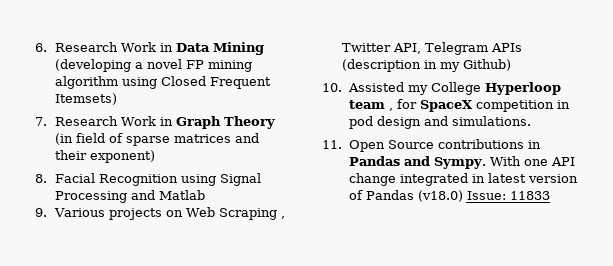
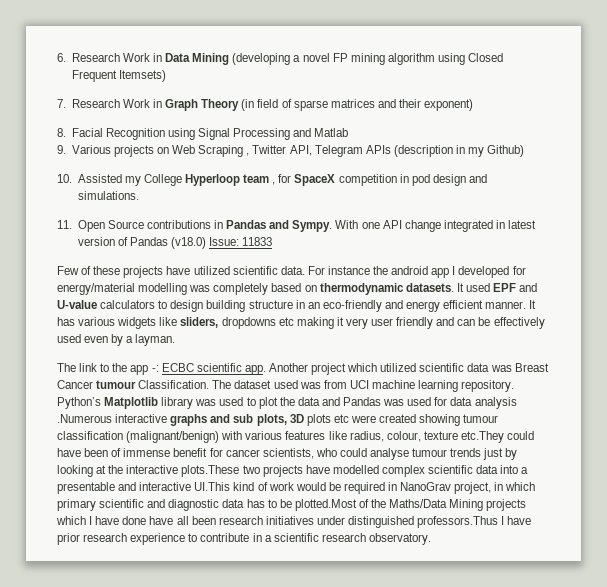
+ Few of these projects have utilized scientific data. For instance the android app I developed for energy/material modelling was completely based on thermodynamic datasets. It used EPF and U-value calculators to design building structure in an eco-friendly and energy efficient manner. It has various widgets like sliders, dropdowns etc making it very user friendly and can be effectively used even by a layman.
+ The link to the app -: ECBC scientific app. Another project which utilized scientific data was Breast Cancer tumour Classification. The dataset used was from UCI machine learning repository. Python’s Matplotlib library was used to plot the data and Pandas was used for data analysis .Numerous interactive graphs and sub plots, 3D plots etc were created showing tumour classification (malignant/benign) with various features like radius, colour, texture etc.They could have been of immense benefit for cancer scientists, who could analyse tumour trends just by looking at the interactive plots.These two projects have modelled complex scientific data into a presentable and interactive UI.This kind of work would be required in NanoGrav project, in which primary scientific and diagnostic data has to be plotted.Most of the Maths/Data Mining projects which I have done have all been research initiatives under distinguished professors.Thus I have prior research experience to contribute in a scientific research observatory.

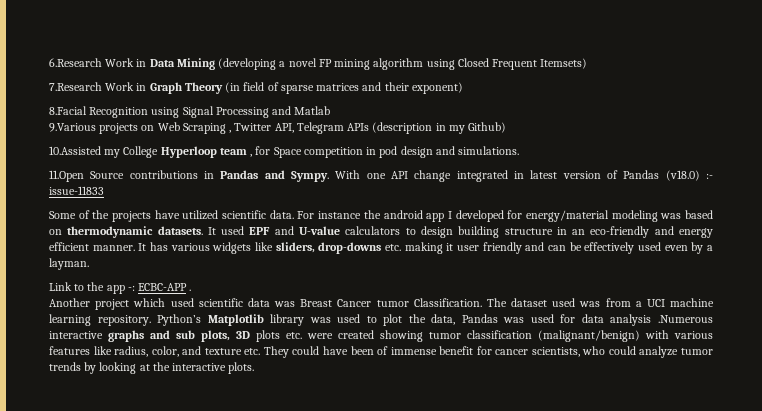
- 6. Research Work in Data Mining (developing a novel FP mining algorithm using Closed Frequent Itemsets)
+ 6.Research Work in Data Mining (developing a novel FP mining algorithm using Closed Frequent Itemsets)
- 7. Research Work in Graph Theory (in field of sparse matrices and their exponent)
+ 7.Research Work in Graph Theory (in field of sparse matrices and their exponent)
- 8. Facial Recognition using Signal Processing and Matlab
+ 8.Facial Recognition using Signal Processing and Matlab
- 9. Various projects on Web Scraping , Twitter API, Telegram APIs (description in my Github)
+ 9.Various projects on Web Scraping , Twitter API, Telegram APIs (description in my Github)
- 10. Assisted my College Hyperloop team , for SpaceX competition in pod design and simulations.
+ 10.Assisted my College Hyperloop team , for Space competition in pod design and simulations.
- 11. Open Source contributions in Pandas and Sympy.
+ 11.Open Source contributions in Pandas and Sympy.
- With one API change integrated in latest version of Pandas (v18.0) Issue: 11833
- Few of these projects have utilized scientific data.
+ With one API change integrated in latest version of Pandas (v18.0) :- issue-11833
+ Some of the projects have utilized scientific data.
- For instance the android app I developed for energy/material modelling was completely based on thermodynamic datasets.
+ For instance the android app I developed for energy/material modeling was based on thermodynamic datasets.
- It has various widgets like sliders, dropdowns etc making it very user friendly and can be effectively used even by a layman.
+ It has various widgets like sliders, drop-downs etc. making it user friendly and can be effectively used even by a layman.
- The link to the app -: ECBC scientific app. Another project which utilized scientific data was Breast Cancer tumour Classification.
+ Link to the app -: ECBC-APP .
+ Another project which used scientific data was Breast Cancer tumor Classification.
- The dataset used was from UCI machine learning repository.
+ The dataset used was from a UCI machine learning repository.
- Python’s Matplotlib library was used to plot the data and Pandas was used for data analysis .Numerous interactive graphs and sub plots, 3D plots etc were created showing tumour classification (malignant/benign) with various features like radius, colour, texture etc.They could have been of immense benefit for cancer scientists, who could analyse tumour trends just by looking at the interactive plots.These two projects have modelled complex scientific data into a presentable and interactive UI.This kind of work would be required in NanoGrav project, in which primary scientific and diagnostic data has to be plotted.Most of the Maths/Data Mining projects which I have done have all been research initiatives under distinguished professors.Thus I have prior research experience to contribute in a scientific research observatory.
+ Python’s Matplotlib library was used to plot the data, Pandas was used for data analysis .Numerous interactive graphs and sub plots, 3D plots etc. were created showing tumor classification (malignant/benign) with various features like radius, color, and texture etc. They could have been of immense benefit for cancer scientists, who could analyze tumor trends by looking at the interactive plots.

